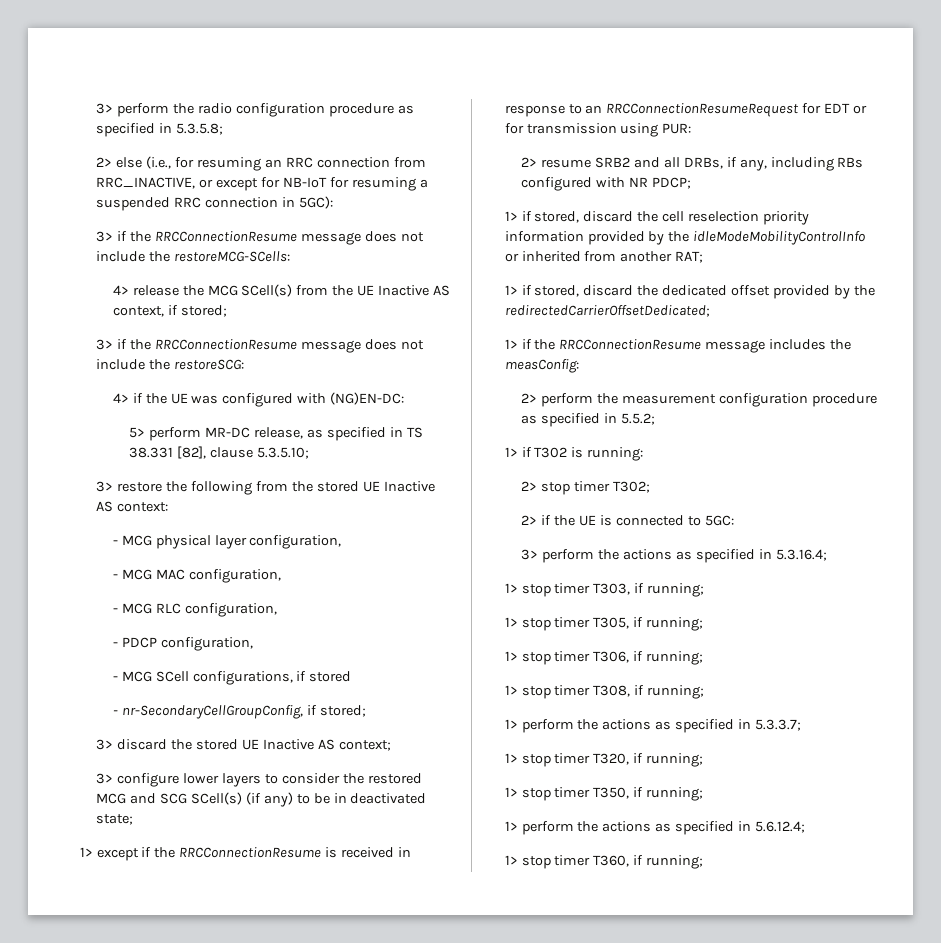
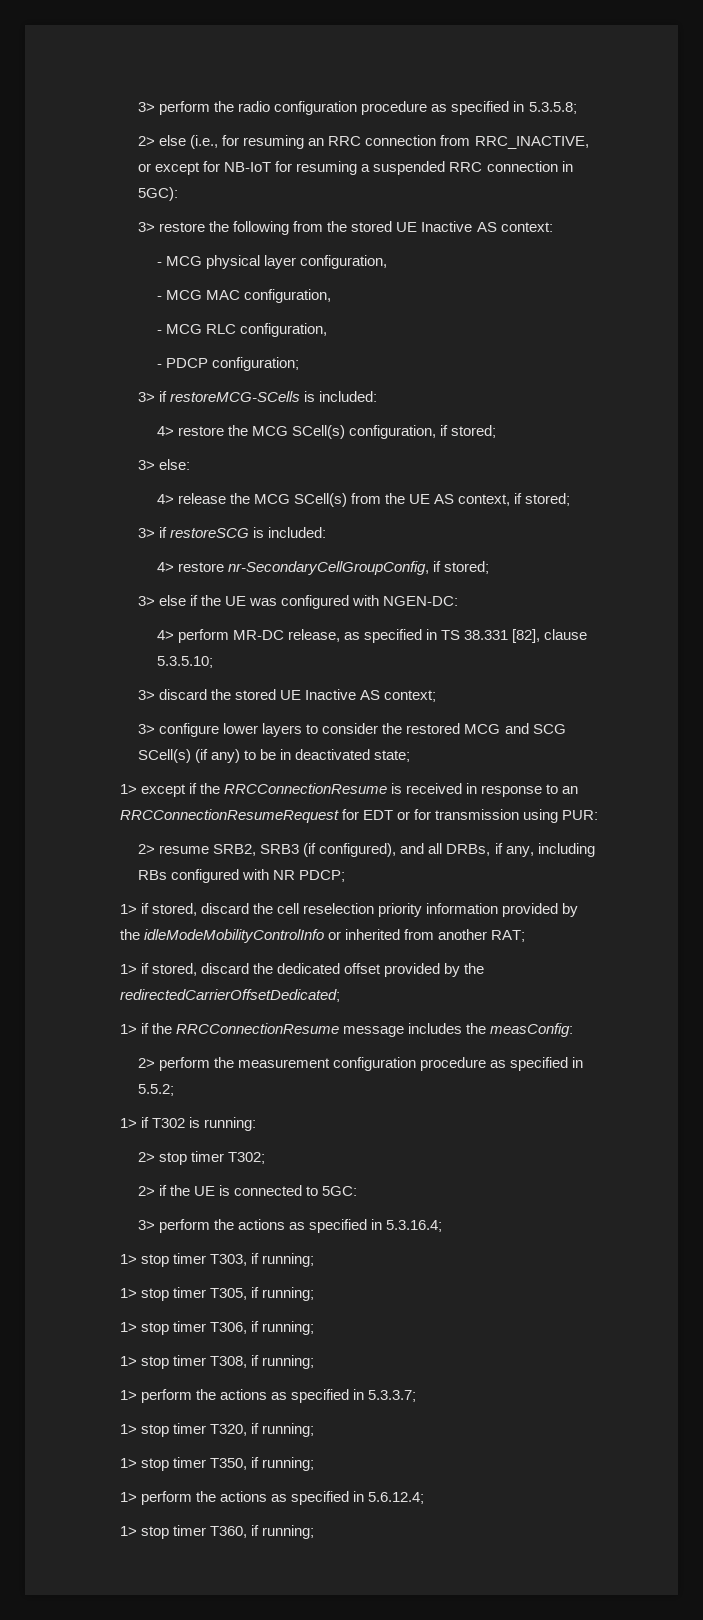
- 3> if the RRCConnectionResume message does not include the restoreMCG-SCells:
- 4> release the MCG SCell(s) from the UE Inactive AS context, if stored;
- 3> if the RRCConnectionResume message does not include the restoreSCG:
- 4> if the UE was configured with (NG)EN-DC:
- 5> perform MR-DC release, as specified in TS 38.331 [82], clause 5.3.5.10;
- - PDCP configuration,
- - MCG SCell configurations, if stored
- - nr-SecondaryCellGroupConfig, if stored;
+ - PDCP configuration;
+ 3> if restoreMCG-SCells is included:
+ 4> restore the MCG SCell(s) configuration, if stored;
+ 3> else:
+ 4> release the MCG SCell(s) from the UE AS context, if stored;
+ 3> if restoreSCG is included:
+ 4> restore nr-SecondaryCellGroupConfig, if stored;
+ 3> else if the UE was configured with NGEN-DC:
+ 4> perform MR-DC release, as specified in TS 38.331 [82], clause 5.3.5.10;
- 2> resume SRB2 and all DRBs, if any, including RBs configured with NR PDCP;
+ 2> resume SRB2, SRB3 (if configured), and all DRBs, if any, including RBs configured with NR PDCP;

